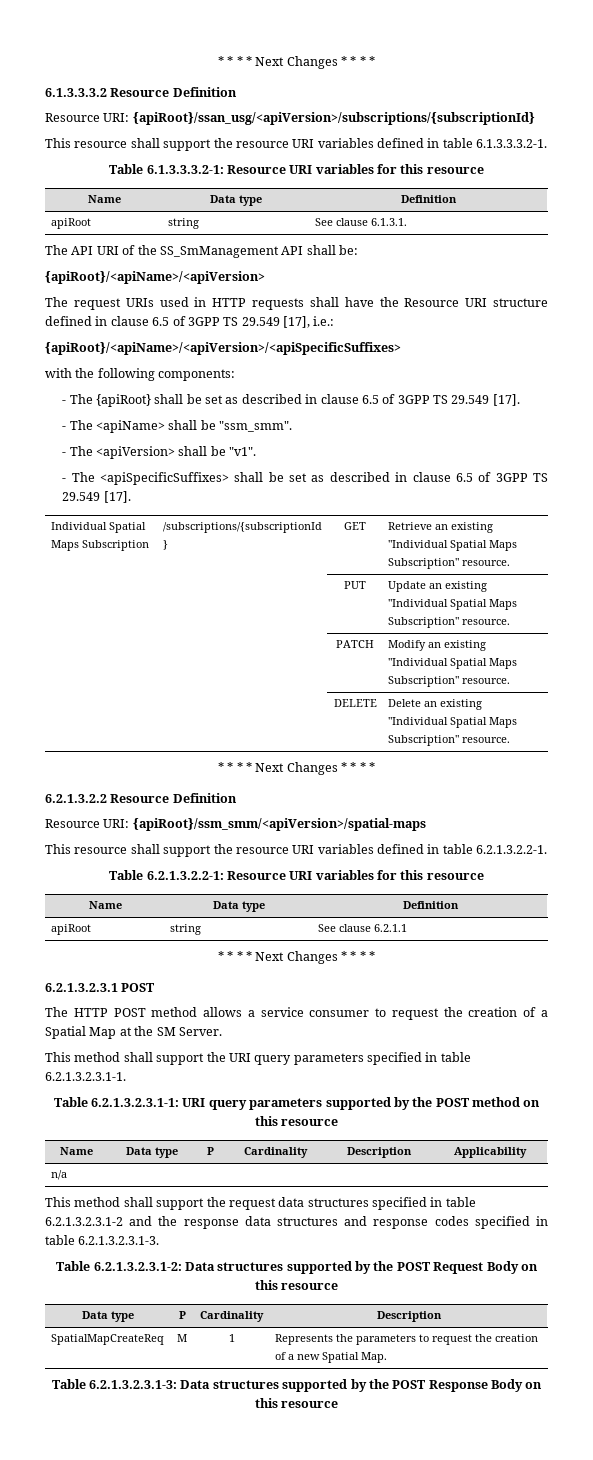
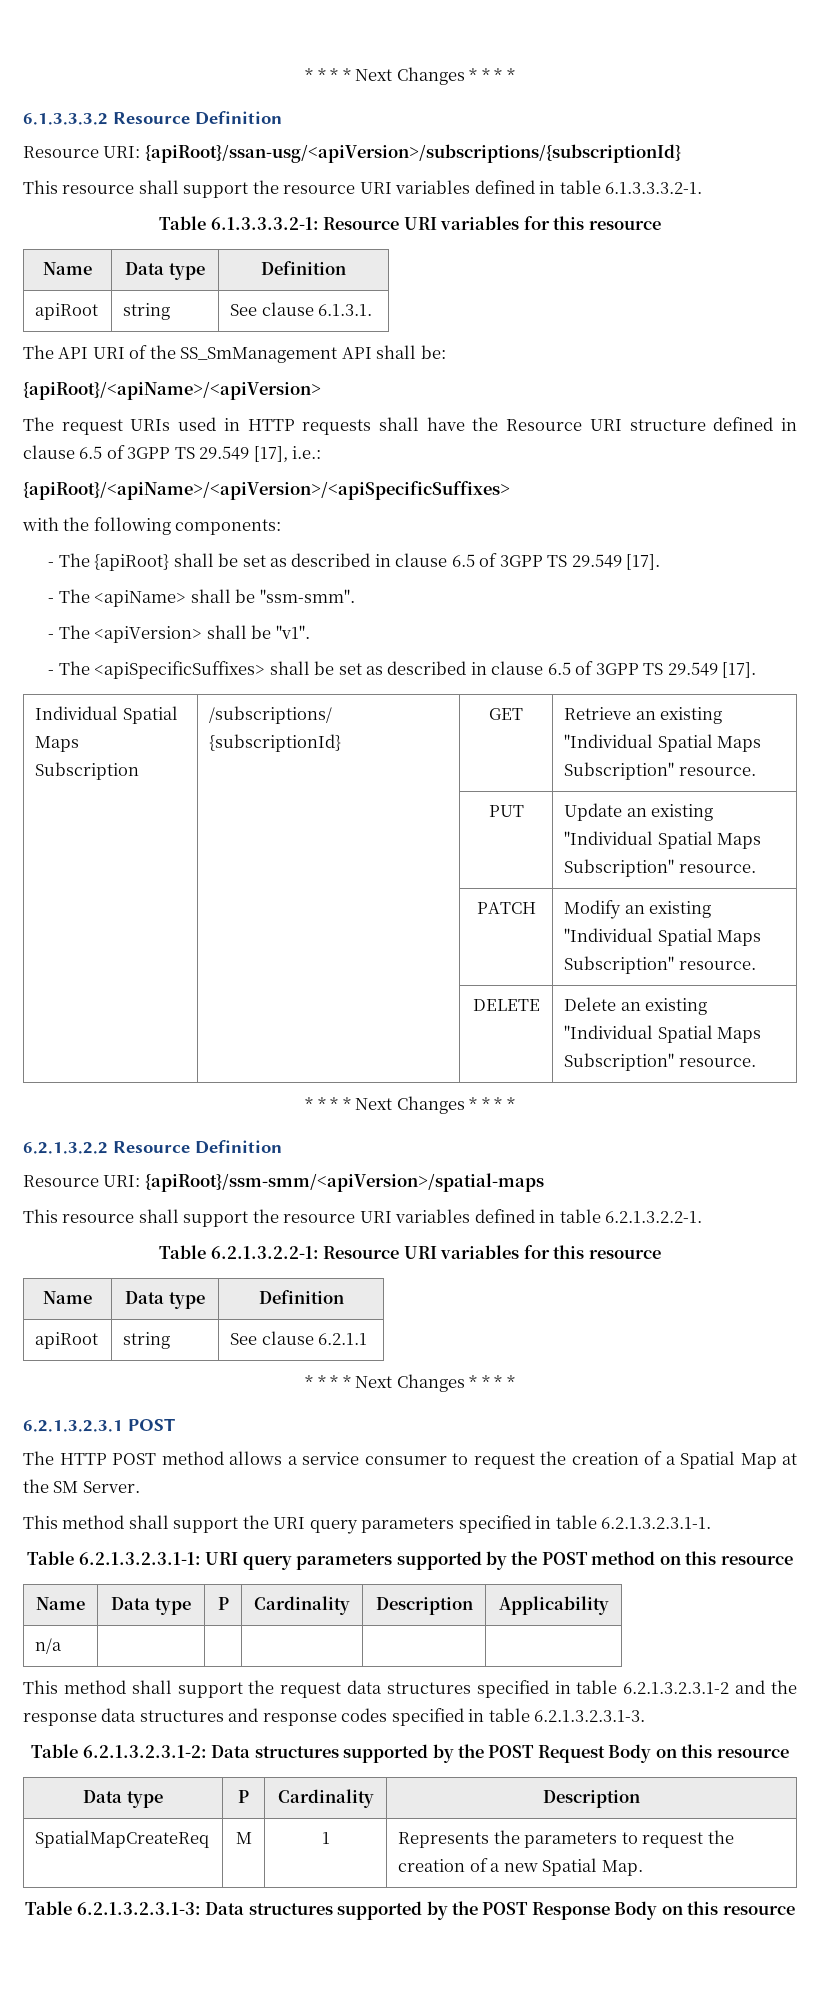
- Resource URI: {apiRoot}/ssan_usg/<apiVersion>/subscriptions/{subscriptionId}
+ Resource URI: {apiRoot}/ssan-usg/<apiVersion>/subscriptions/{subscriptionId}
- - The <apiName> shall be "ssm_smm".
+ - The <apiName> shall be "ssm-smm".
- Resource URI: {apiRoot}/ssm_smm/<apiVersion>/spatial-maps
+ Resource URI: {apiRoot}/ssm-smm/<apiVersion>/spatial-maps

